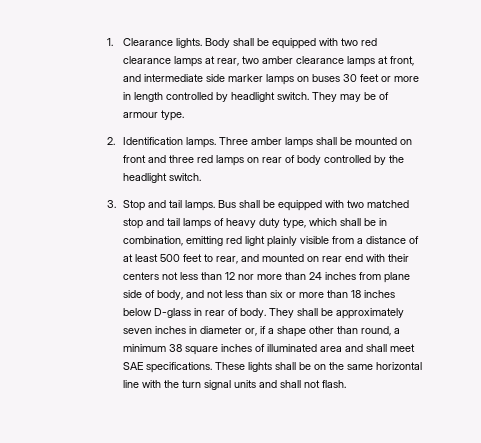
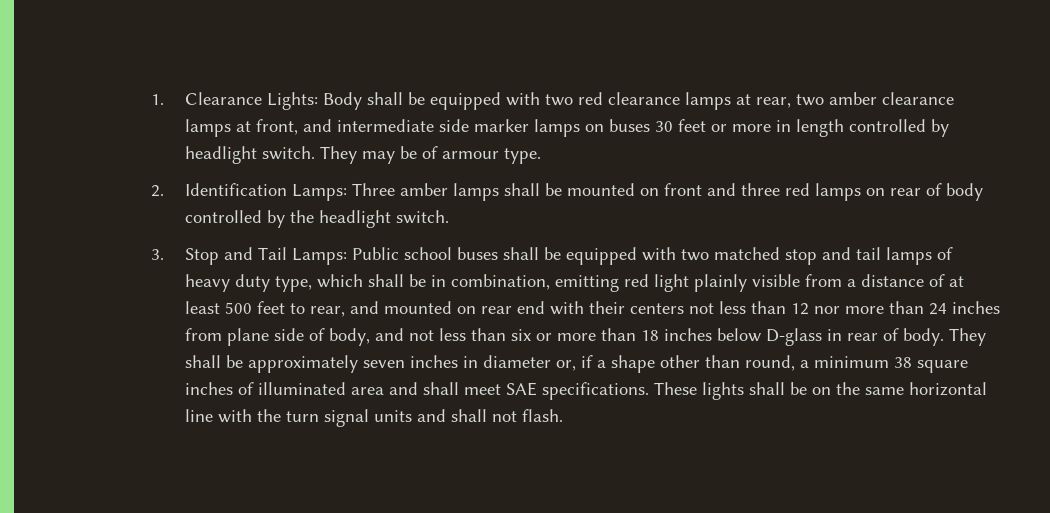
- 1. Clearance lights. Body shall be equipped with two red clearance lamps at rear, two amber clearance lamps at front, and intermediate side marker lamps on buses 30 feet or more in length controlled by headlight switch.
+ 1. Clearance Lights: Body shall be equipped with two red clearance lamps at rear, two amber clearance lamps at front, and intermediate side marker lamps on buses 30 feet or more in length controlled by headlight switch.
- 2. Identification lamps. Three amber lamps shall be mounted on front and three red lamps on rear of body controlled by the headlight switch.
+ 2. Identification Lamps: Three amber lamps shall be mounted on front and three red lamps on rear of body controlled by the headlight switch.
- 3. Stop and tail lamps. Bus shall be equipped with two matched stop and tail lamps of heavy duty type, which shall be in combination, emitting red light plainly visible from a distance of at least 500 feet to rear, and mounted on rear end with their centers not less than 12 nor more than 24 inches from plane side of body, and not less than six or more than 18 inches below D-glass in rear of body.
+ 3. Stop and Tail Lamps: Public school buses shall be equipped with two matched stop and tail lamps of heavy duty type, which shall be in combination, emitting red light plainly visible from a distance of at least 500 feet to rear, and mounted on rear end with their centers not less than 12 nor more than 24 inches from plane side of body, and not less than six or more than 18 inches below D-glass in rear of body.

